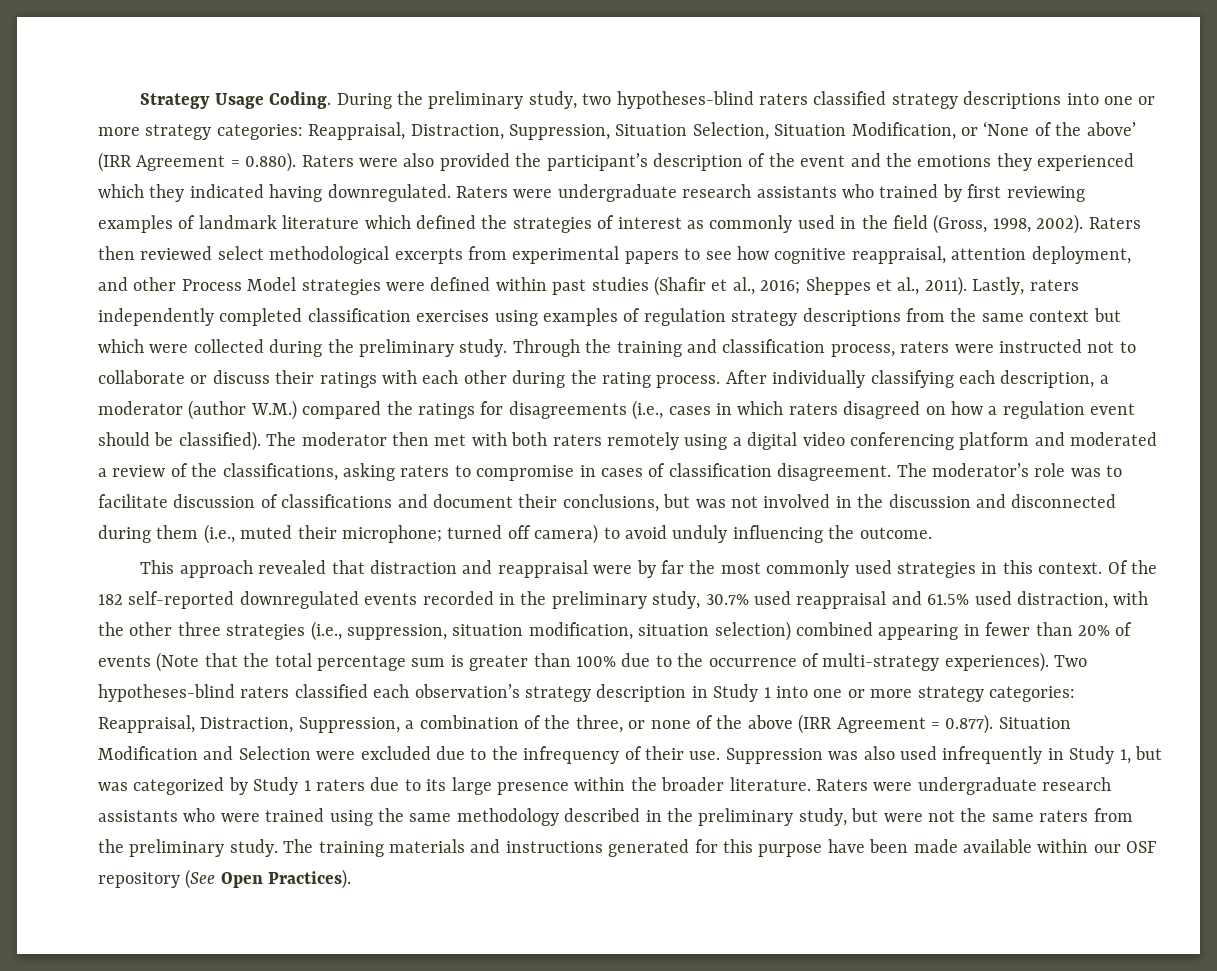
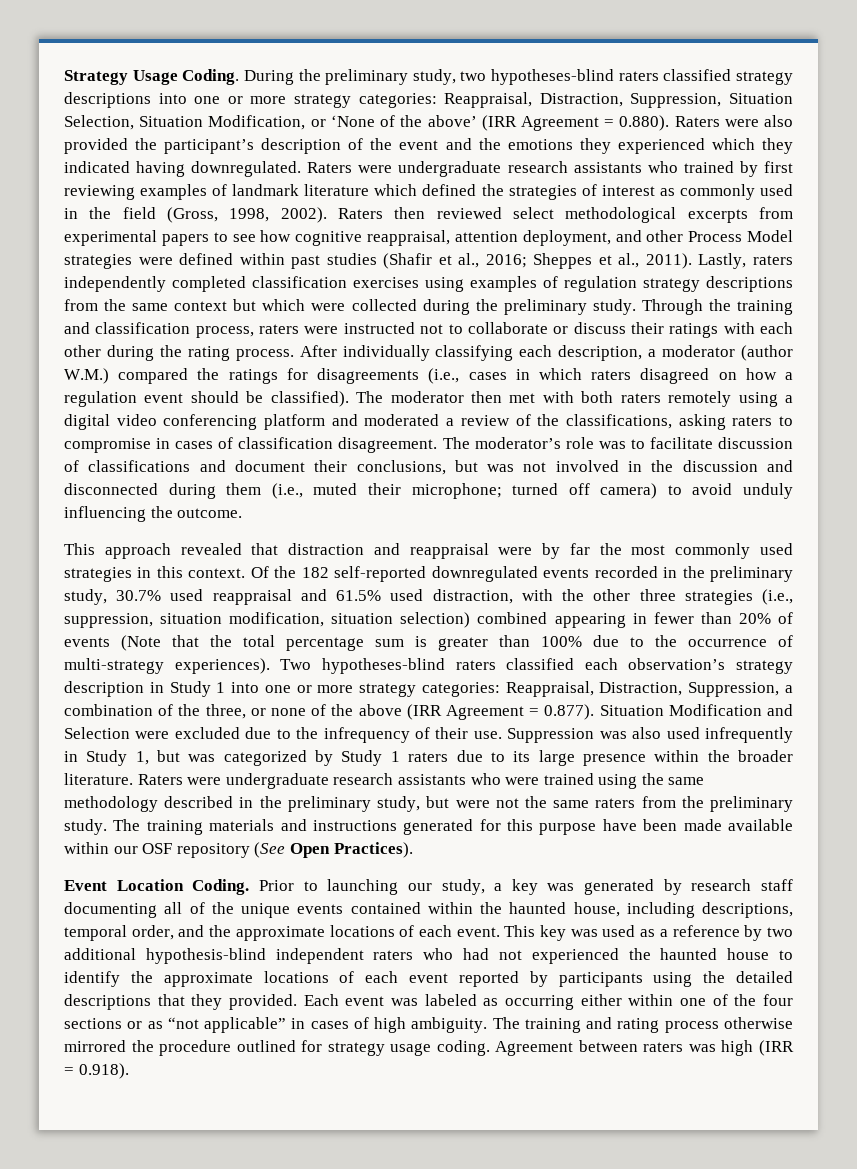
+ Event Location Coding. Prior to launching our study, a key was generated by research staff documenting all of the unique events contained within the haunted house, including descriptions, temporal order, and the approximate locations of each event. This key was used as a reference by two additional hypothesis-blind independent raters who had not experienced the haunted house to identify the approximate locations of each event reported by participants using the detailed descriptions that they provided. Each event was labeled as occurring either within one of the four sections or as “not applicable” in cases of high ambiguity. The training and rating process otherwise mirrored the procedure outlined for strategy usage coding. Agreement between raters was high (IRR = 0.918).

